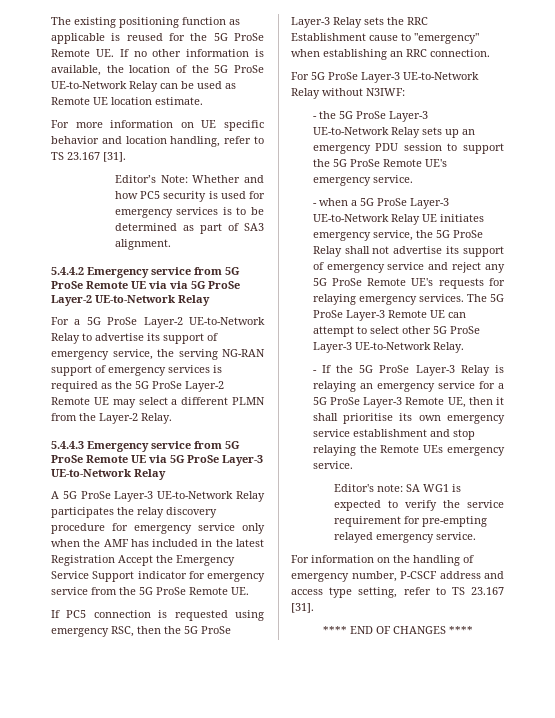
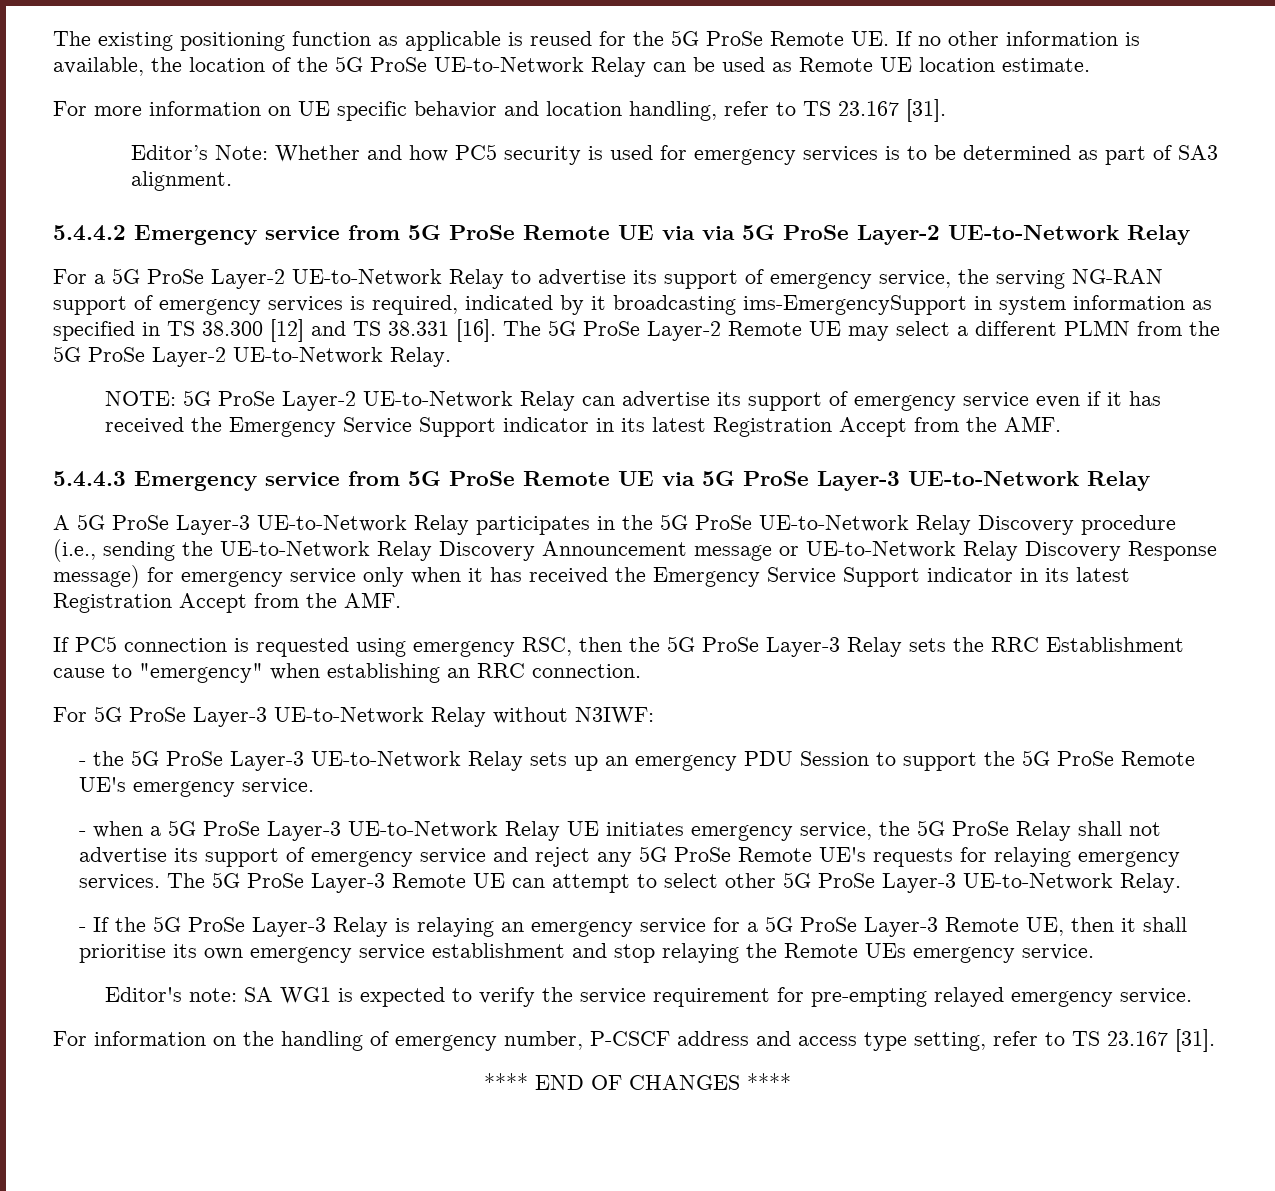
- For a 5G ProSe Layer-2 UE-to-Network Relay to advertise its support of emergency service, the serving NG-RAN support of emergency services is required as the 5G ProSe Layer-2 Remote UE may select a different PLMN from the Layer-2 Relay.
+ For a 5G ProSe Layer-2 UE-to-Network Relay to advertise its support of emergency service, the serving NG-RAN support of emergency services is required, indicated by it broadcasting ims-EmergencySupport in system information as specified in TS 38.300 [12] and TS 38.331 [16]. The 5G ProSe Layer-2 Remote UE may select a different PLMN from the 5G ProSe Layer-2 UE-to-Network Relay.
+ NOTE: 5G ProSe Layer-2 UE-to-Network Relay can advertise its support of emergency service even if it has received the Emergency Service Support indicator in its latest Registration Accept from the AMF.
- A 5G ProSe Layer-3 UE-to-Network Relay participates the relay discovery procedure for emergency service only when the AMF has included in the latest Registration Accept the Emergency Service Support indicator for emergency service from the 5G ProSe Remote UE.
+ A 5G ProSe Layer-3 UE-to-Network Relay participates in the 5G ProSe UE-to-Network Relay Discovery procedure (i.e., sending the UE-to-Network Relay Discovery Announcement message or UE-to-Network Relay Discovery Response message) for emergency service only when it has received the Emergency Service Support indicator in its latest Registration Accept from the AMF.
- - the 5G ProSe Layer-3 UE-to-Network Relay sets up an emergency PDU session to support the 5G ProSe Remote UE's emergency service.
+ - the 5G ProSe Layer-3 UE-to-Network Relay sets up an emergency PDU Session to support the 5G ProSe Remote UE's emergency service.

